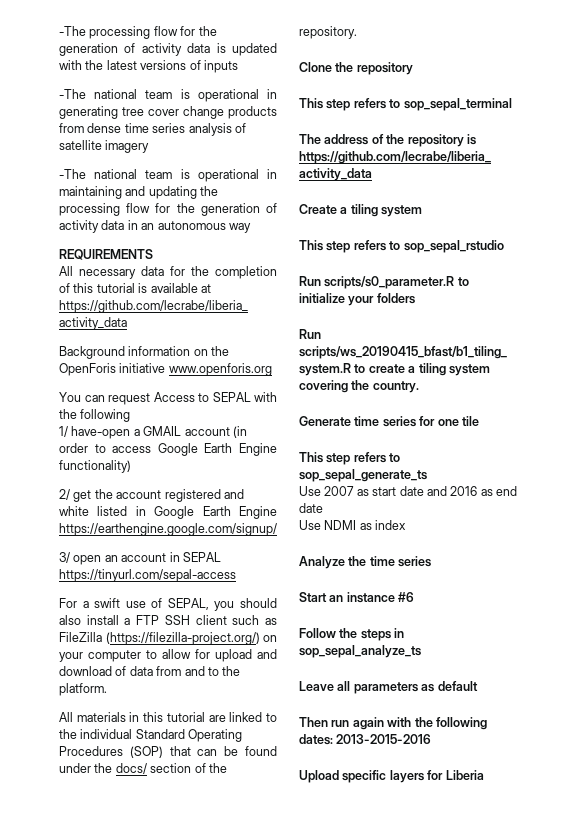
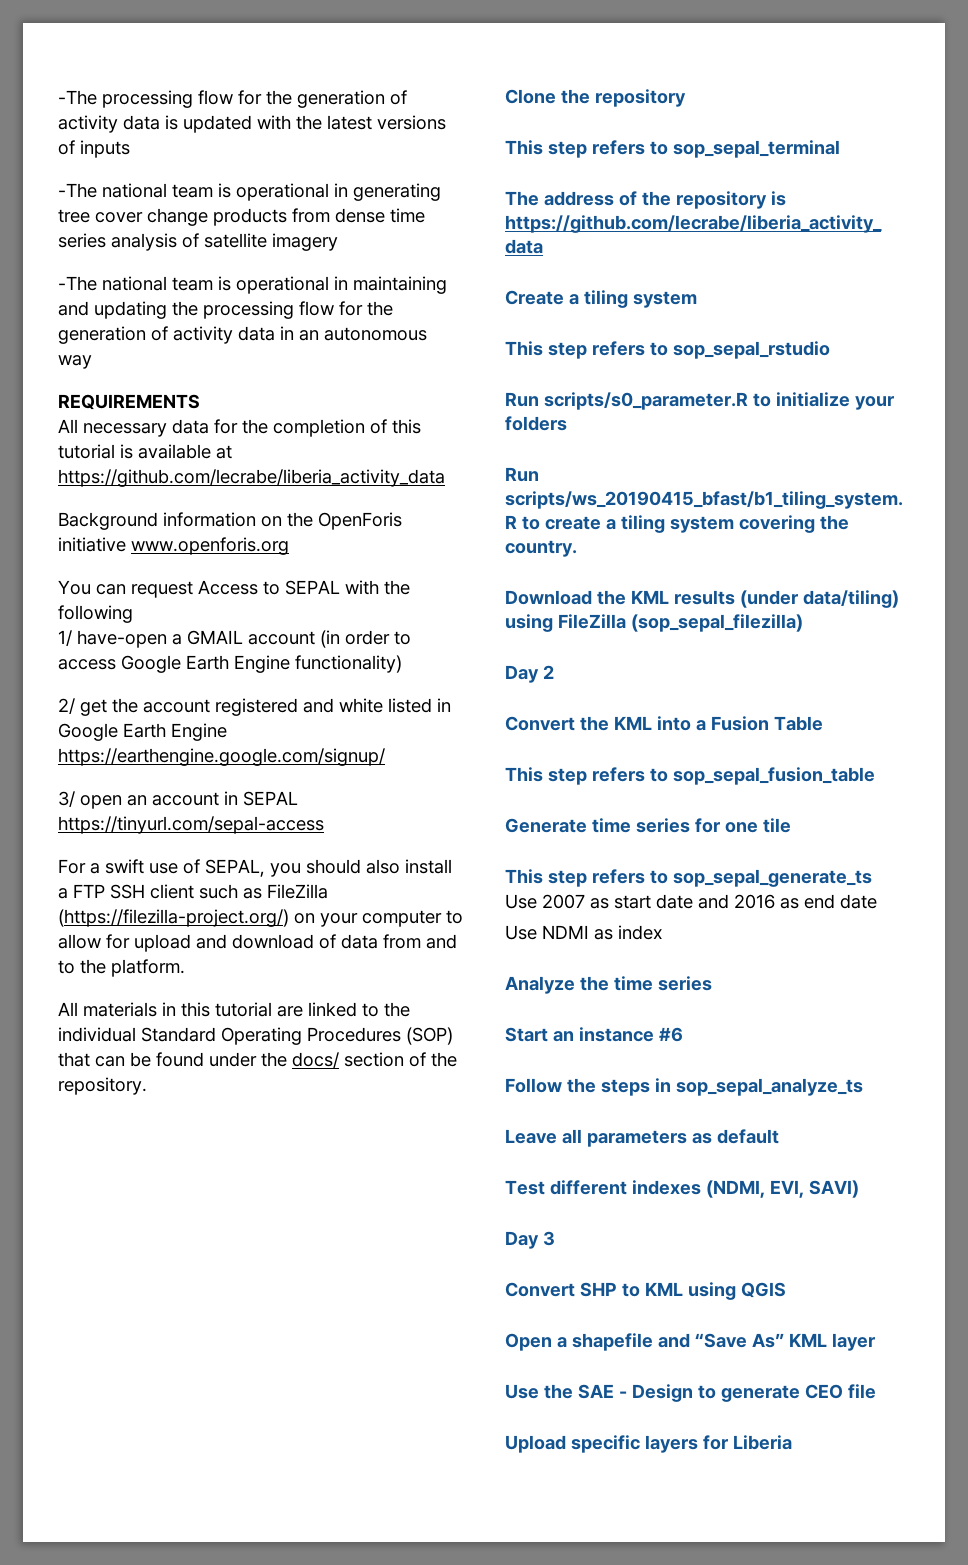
+ Download the KML results (under data/tiling) using FileZilla (sop_sepal_filezilla)
+ Day 2
+ Convert the KML into a Fusion Table
+ This step refers to sop_sepal_fusion_table
- Then run again with the following dates: 2013-2015-2016
+ Test different indexes (NDMI, EVI, SAVI)
+ Day 3
+ Convert SHP to KML using QGIS
+ Open a shapefile and “Save As” KML layer
+ Use the SAE - Design to generate CEO file

